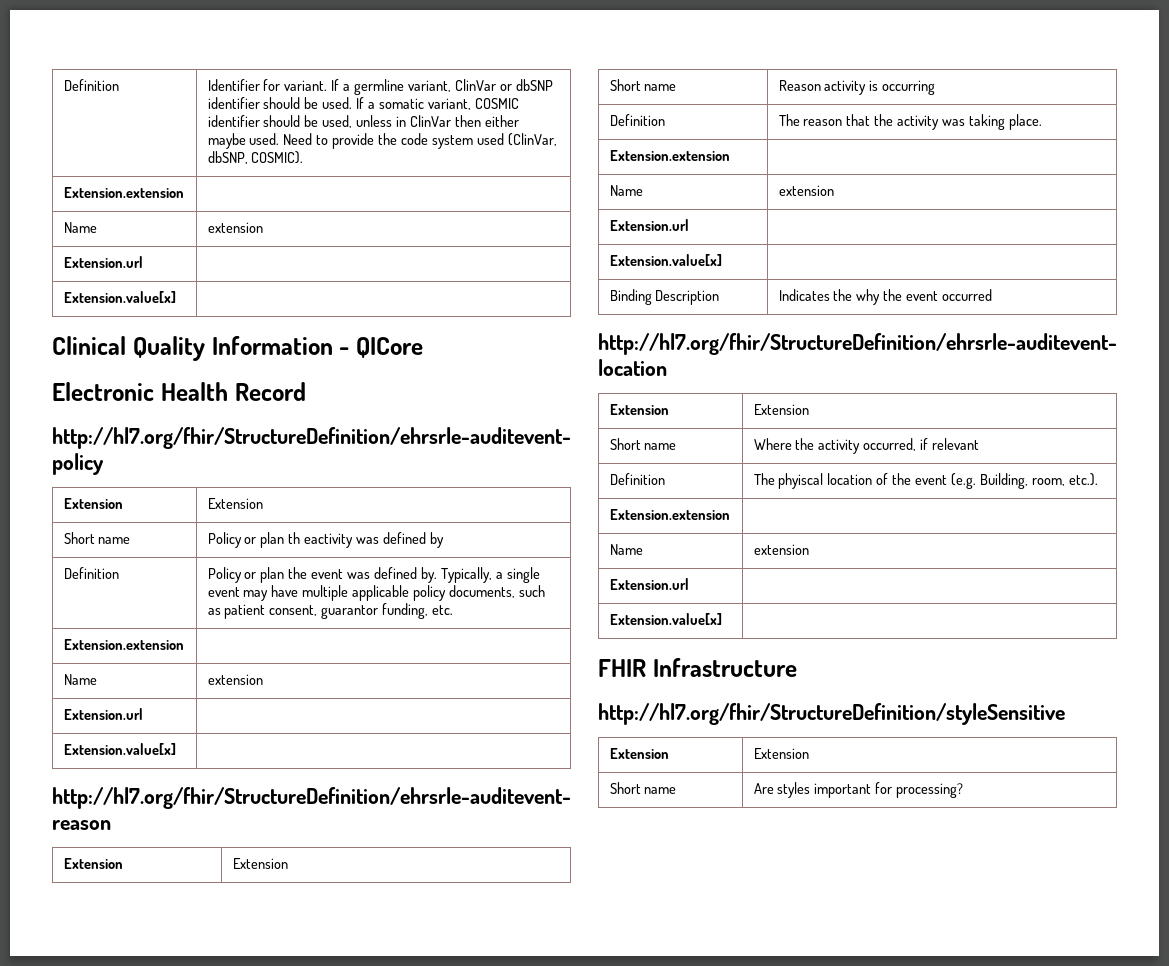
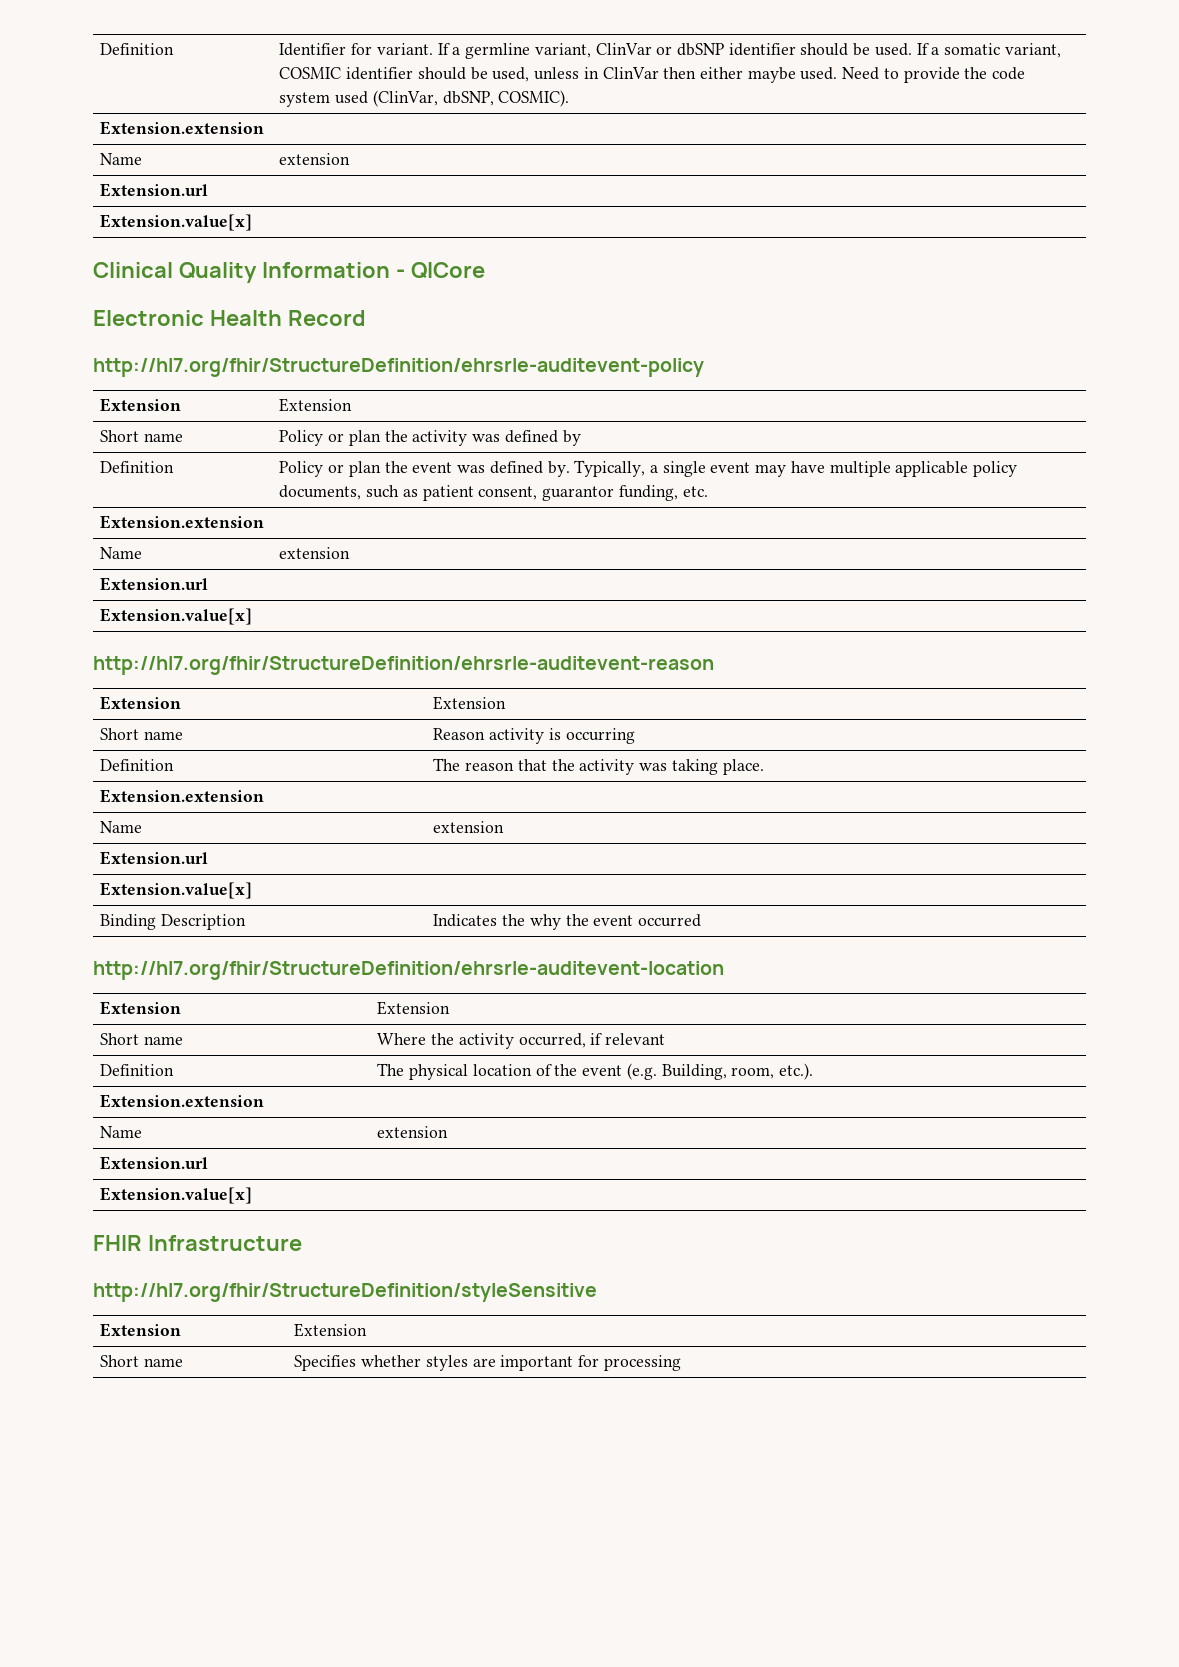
- Short name | Policy or plan th eactivity was defined by
+ Short name | Policy or plan the activity was defined by
- Definition | The phyiscal location of the event (e.g. Building, room, etc.).
+ Definition | The physical location of the event (e.g. Building, room, etc.).
- Short name | Are styles important for processing?
+ Short name | Specifies whether styles are important for processing

